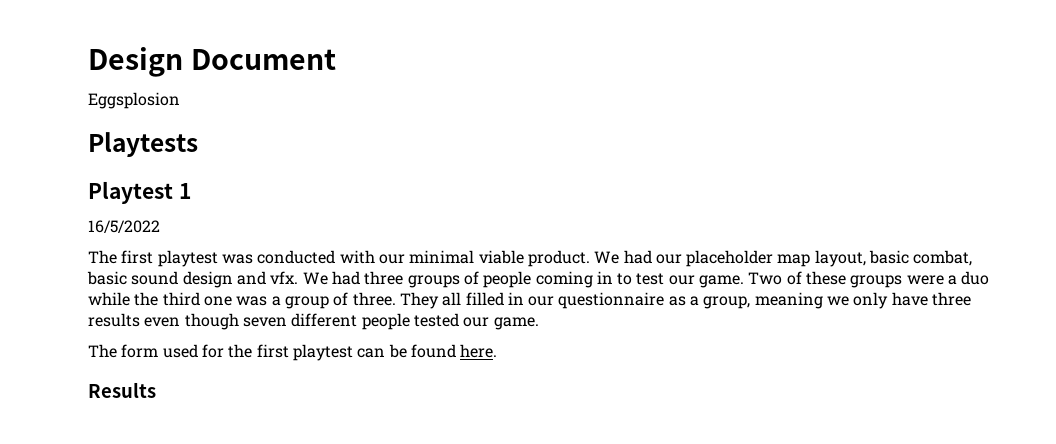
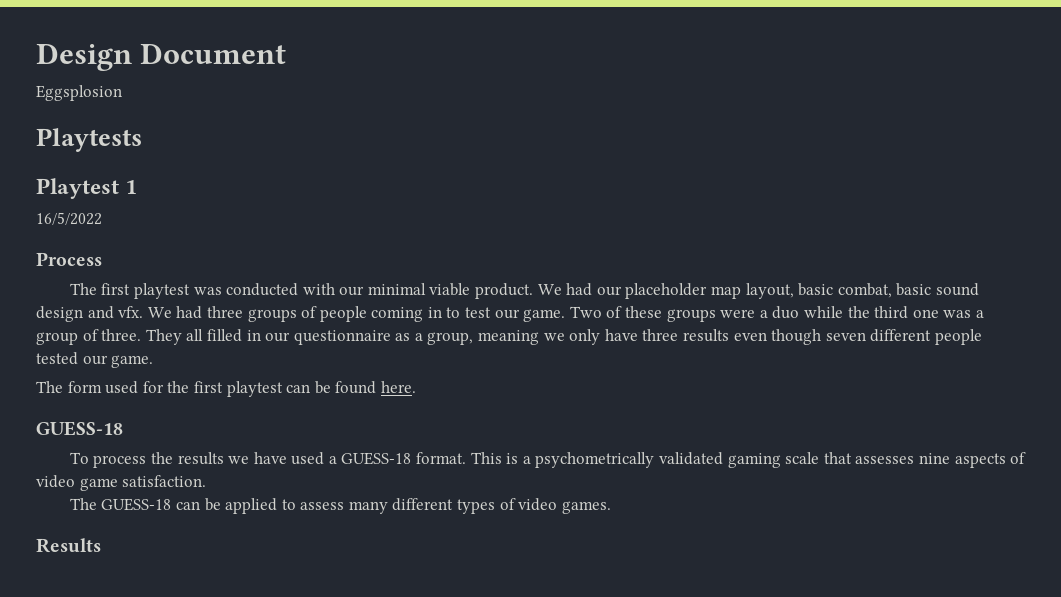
+ Process
  The form used for the first playtest can be found here.
+ GUESS-18
+ To process the results we have used a GUESS-18 format. This is a psychometrically validated gaming scale that assesses nine aspects of video game satisfaction.
+ The GUESS-18 can be applied to assess many different types of video games.

